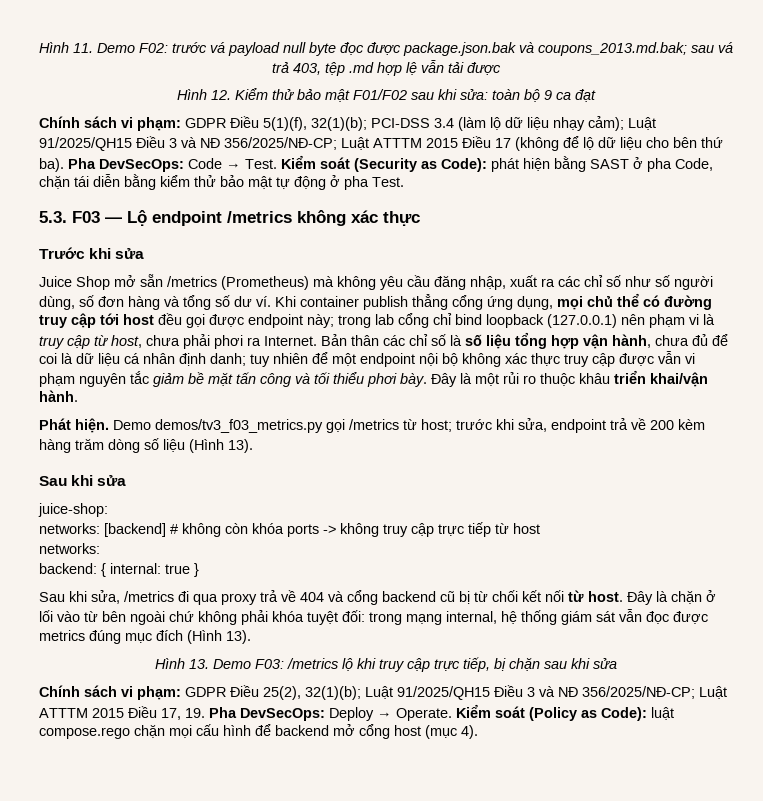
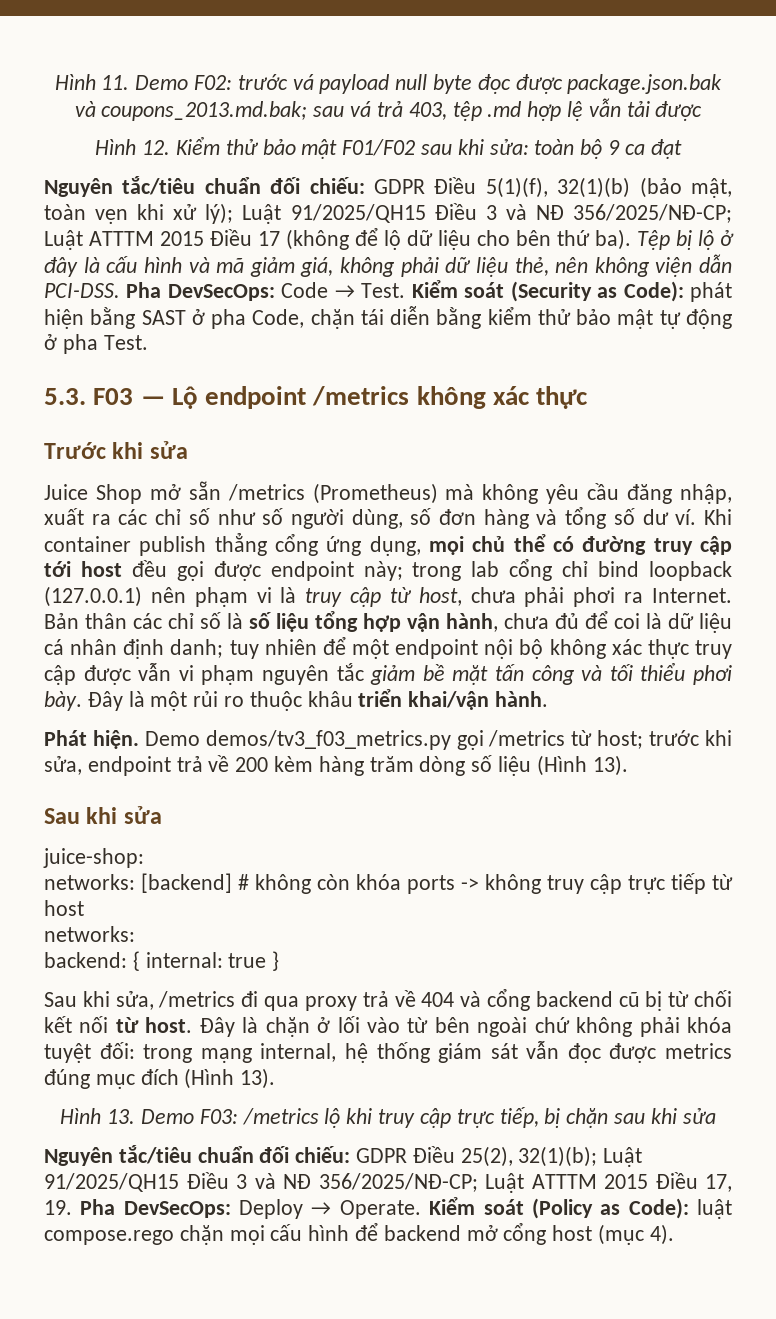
- Chính sách vi phạm: GDPR Điều 5(1)(f), 32(1)(b); PCI-DSS 3.4 (làm lộ dữ liệu nhạy cảm); Luật 91/2025/QH15 Điều 3 và NĐ 356/2025/NĐ-CP; Luật ATTTM 2015 Điều 17 (không để lộ dữ liệu cho bên thứ ba).
+ Nguyên tắc/tiêu chuẩn đối chiếu: GDPR Điều 5(1)(f), 32(1)(b) (bảo mật, toàn vẹn khi xử lý); Luật 91/2025/QH15 Điều 3 và NĐ 356/2025/NĐ-CP; Luật ATTTM 2015 Điều 17 (không để lộ dữ liệu cho bên thứ ba).
+ Tệp bị lộ ở đây là cấu hình và mã giảm giá, không phải dữ liệu thẻ, nên không viện dẫn PCI-DSS.
- Chính sách vi phạm: GDPR Điều 25(2), 32(1)(b); Luật 91/2025/QH15 Điều 3 và NĐ 356/2025/NĐ-CP; Luật ATTTM 2015 Điều 17, 19. Pha DevSecOps: Deploy → Operate.
+ Nguyên tắc/tiêu chuẩn đối chiếu: GDPR Điều 25(2), 32(1)(b); Luật 91/2025/QH15 Điều 3 và NĐ 356/2025/NĐ-CP; Luật ATTTM 2015 Điều 17, 19. Pha DevSecOps: Deploy → Operate.

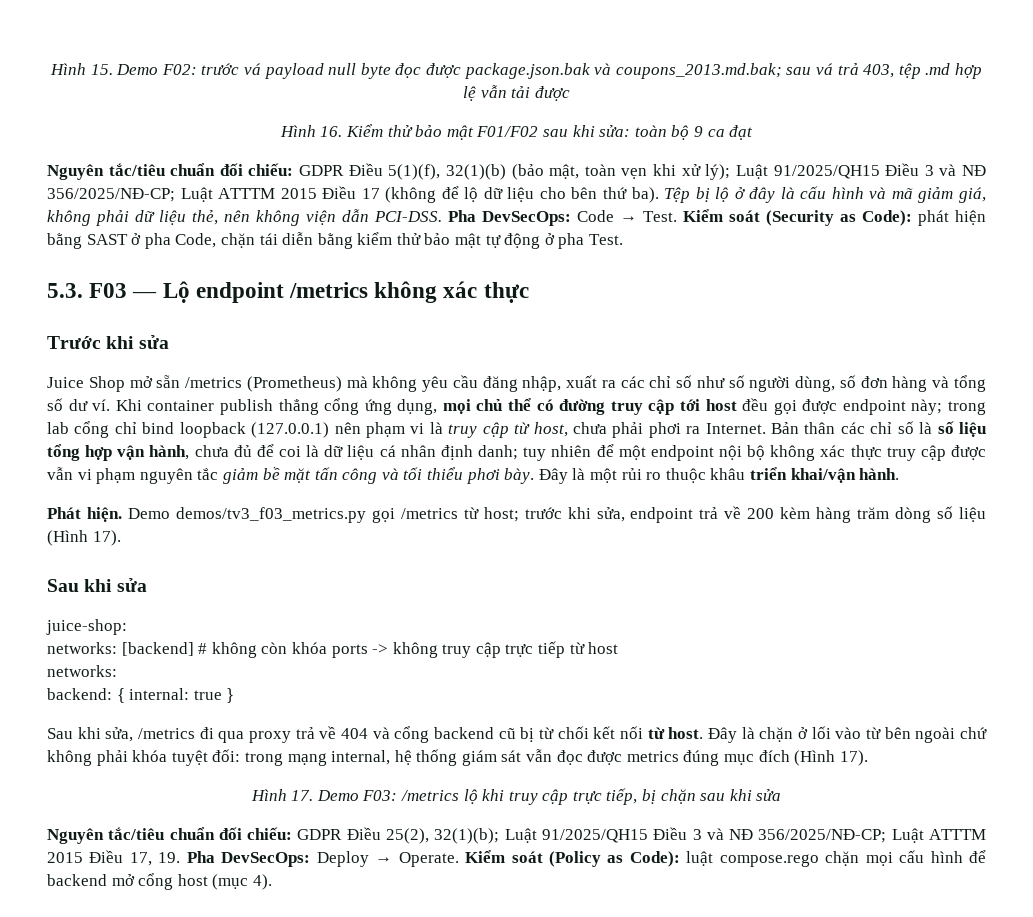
- Hình 11. Demo F02: trước vá payload null byte đọc được package.json.bak và coupons_2013.md.bak; sau vá trả 403, tệp .md hợp lệ vẫn tải được
+ Hình 15. Demo F02: trước vá payload null byte đọc được package.json.bak và coupons_2013.md.bak; sau vá trả 403, tệp .md hợp lệ vẫn tải được
- Hình 12. Kiểm thử bảo mật F01/F02 sau khi sửa: toàn bộ 9 ca đạt
+ Hình 16. Kiểm thử bảo mật F01/F02 sau khi sửa: toàn bộ 9 ca đạt
- Demo demos/tv3_f03_metrics.py gọi /metrics từ host; trước khi sửa, endpoint trả về 200 kèm hàng trăm dòng số liệu (Hình 13).
+ Demo demos/tv3_f03_metrics.py gọi /metrics từ host; trước khi sửa, endpoint trả về 200 kèm hàng trăm dòng số liệu (Hình 17).
- Đây là chặn ở lối vào từ bên ngoài chứ không phải khóa tuyệt đối: trong mạng internal, hệ thống giám sát vẫn đọc được metrics đúng mục đích (Hình 13).
- Hình 13. Demo F03: /metrics lộ khi truy cập trực tiếp, bị chặn sau khi sửa
+ Đây là chặn ở lối vào từ bên ngoài chứ không phải khóa tuyệt đối: trong mạng internal, hệ thống giám sát vẫn đọc được metrics đúng mục đích (Hình 17).
+ Hình 17. Demo F03: /metrics lộ khi truy cập trực tiếp, bị chặn sau khi sửa

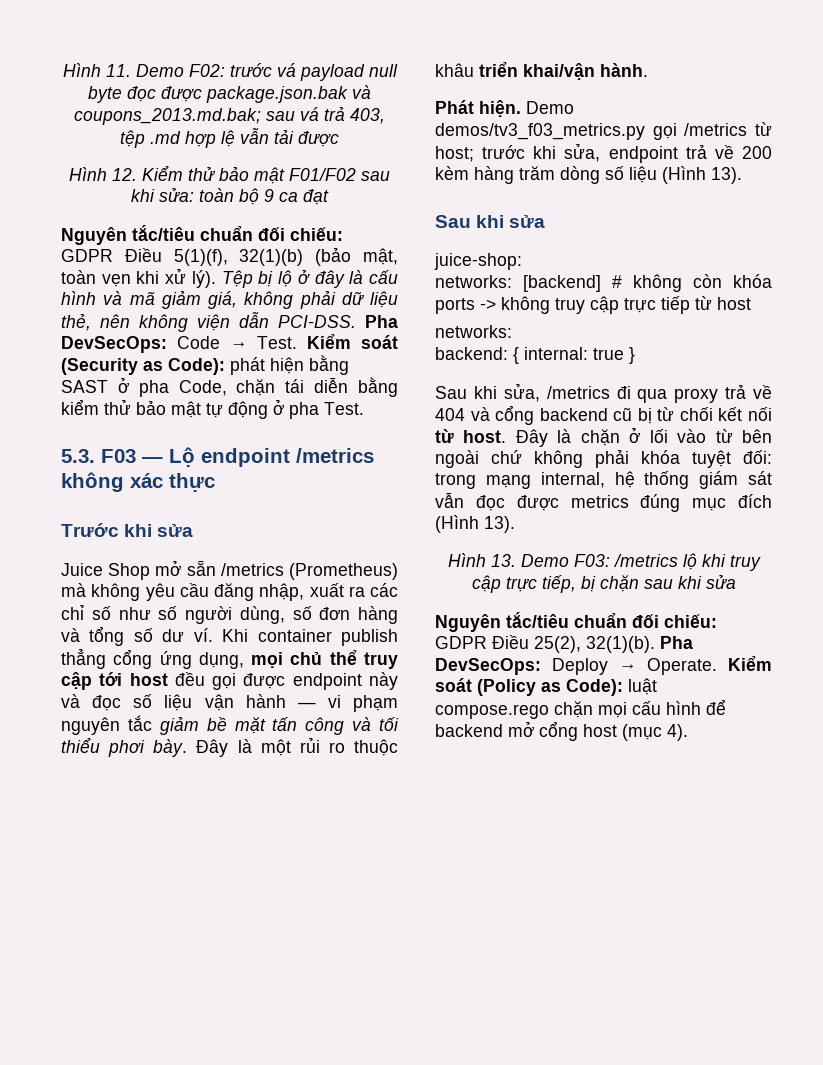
- Hình 15. Demo F02: trước vá payload null byte đọc được package.json.bak và coupons_2013.md.bak; sau vá trả 403, tệp .md hợp lệ vẫn tải được
+ Hình 11. Demo F02: trước vá payload null byte đọc được package.json.bak và coupons_2013.md.bak; sau vá trả 403, tệp .md hợp lệ vẫn tải được
- Hình 16. Kiểm thử bảo mật F01/F02 sau khi sửa: toàn bộ 9 ca đạt
+ Hình 12. Kiểm thử bảo mật F01/F02 sau khi sửa: toàn bộ 9 ca đạt
- Nguyên tắc/tiêu chuẩn đối chiếu: GDPR Điều 5(1)(f), 32(1)(b) (bảo mật, toàn vẹn khi xử lý); Luật 91/2025/QH15 Điều 3 và NĐ 356/2025/NĐ-CP; Luật ATTTM 2015 Điều 17 (không để lộ dữ liệu cho bên thứ ba).
+ Nguyên tắc/tiêu chuẩn đối chiếu: GDPR Điều 5(1)(f), 32(1)(b) (bảo mật, toàn vẹn khi xử lý).
- Khi container publish thẳng cổng ứng dụng, mọi chủ thể có đường truy cập tới host đều gọi được endpoint này; trong lab cổng chỉ bind loopback (127.0.0.1) nên phạm vi là truy cập từ host, chưa phải phơi ra Internet. Bản thân các chỉ số là số liệu tổng hợp vận hành, chưa đủ để coi là dữ liệu cá nhân định danh; tuy nhiên để một endpoint nội bộ không xác thực truy cập được vẫn vi phạm nguyên tắc giảm bề mặt tấn công và tối thiểu phơi bày.
+ Khi container publish thẳng cổng ứng dụng, mọi chủ thể truy cập tới host đều gọi được endpoint này và đọc số liệu vận hành — vi phạm nguyên tắc giảm bề mặt tấn công và tối thiểu phơi bày.
- Demo demos/tv3_f03_metrics.py gọi /metrics từ host; trước khi sửa, endpoint trả về 200 kèm hàng trăm dòng số liệu (Hình 17).
+ Demo demos/tv3_f03_metrics.py gọi /metrics từ host; trước khi sửa, endpoint trả về 200 kèm hàng trăm dòng số liệu (Hình 13).
- Đây là chặn ở lối vào từ bên ngoài chứ không phải khóa tuyệt đối: trong mạng internal, hệ thống giám sát vẫn đọc được metrics đúng mục đích (Hình 17).
- Hình 17. Demo F03: /metrics lộ khi truy cập trực tiếp, bị chặn sau khi sửa
+ Đây là chặn ở lối vào từ bên ngoài chứ không phải khóa tuyệt đối: trong mạng internal, hệ thống giám sát vẫn đọc được metrics đúng mục đích (Hình 13).
+ Hình 13. Demo F03: /metrics lộ khi truy cập trực tiếp, bị chặn sau khi sửa
- Nguyên tắc/tiêu chuẩn đối chiếu: GDPR Điều 25(2), 32(1)(b); Luật 91/2025/QH15 Điều 3 và NĐ 356/2025/NĐ-CP; Luật ATTTM 2015 Điều 17, 19. Pha DevSecOps: Deploy → Operate.
+ Nguyên tắc/tiêu chuẩn đối chiếu: GDPR Điều 25(2), 32(1)(b). Pha DevSecOps: Deploy → Operate.

